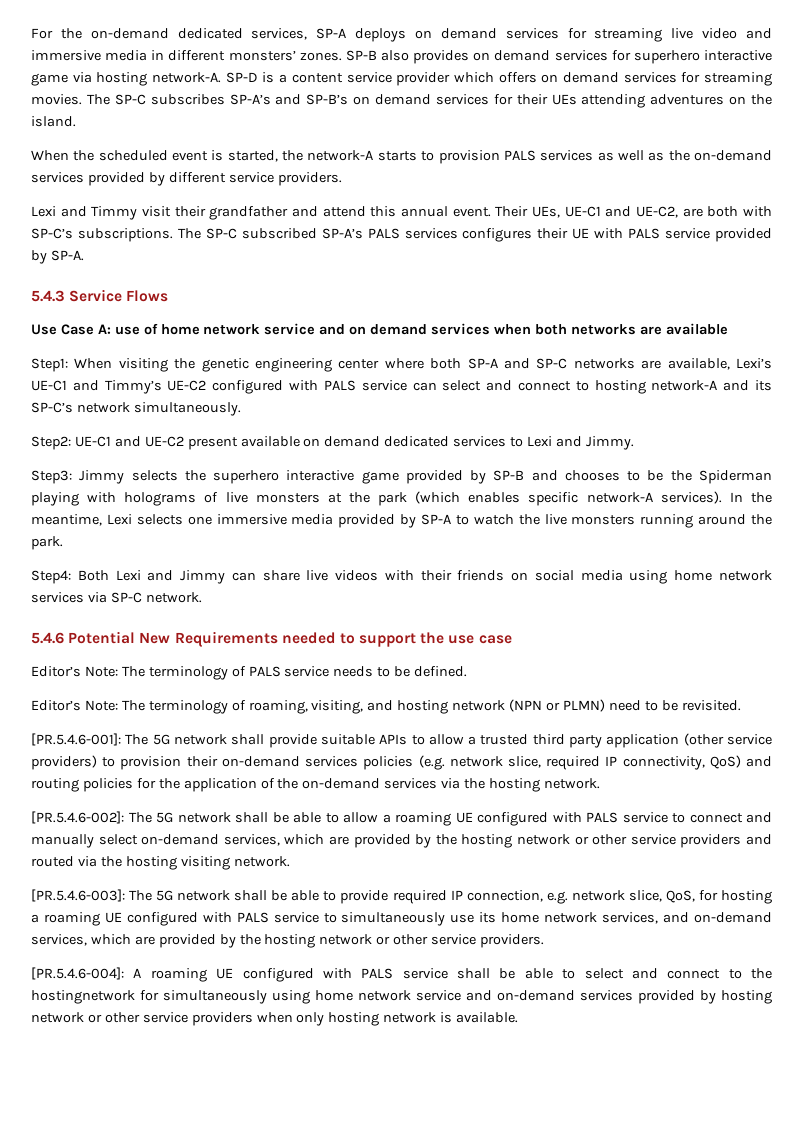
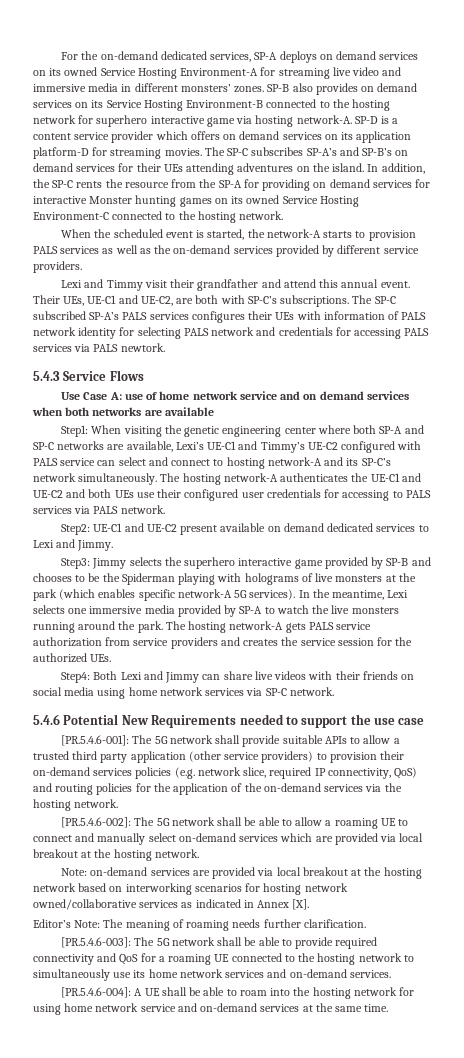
- For the on-demand dedicated services, SP-A deploys on demand services for streaming live video and immersive media in different monsters’ zones.
+ For the on-demand dedicated services, SP-A deploys on demand services on its owned Service Hosting Environment-A for streaming live video and immersive media in different monsters’ zones.
- SP-B also provides on demand services for superhero interactive game via hosting network-A.
+ SP-B also provides on demand services on its Service Hosting Environment-B connected to the hosting network for superhero interactive game via hosting network-A.
- SP-D is a content service provider which offers on demand services for streaming movies.
+ SP-D is a content service provider which offers on demand services on its application platform-D for streaming movies.
+ In addition, the SP-C rents the resource from the SP-A for providing on demand services for interactive Monster hunting games on its owned Service Hosting Environment-C connected to the hosting network.
- The SP-C subscribed SP-A’s PALS services configures their UE with PALS service provided by SP-A.
+ The SP-C subscribed SP-A’s PALS services configures their UEs with information of PALS network identity for selecting PALS network and credentials for accessing PALS services via PALS newtork.
+ The hosting network-A authenticates the UE-C1 and UE-C2 and both UEs use their configured user credentials for accessing to PALS services via PALS network.
- Step3: Jimmy selects the superhero interactive game provided by SP-B and chooses to be the Spiderman playing with holograms of live monsters at the park (which enables specific network-A services).
+ Step3: Jimmy selects the superhero interactive game provided by SP-B and chooses to be the Spiderman playing with holograms of live monsters at the park (which enables specific network-A 5G services).
+ The hosting network-A gets PALS service authorization from service providers and creates the service session for the authorized UEs.
- Editor’s Note: The terminology of PALS service needs to be defined.
- Editor’s Note: The terminology of roaming, visiting, and hosting network (NPN or PLMN) need to be revisited.
- [PR.5.4.6-002]: The 5G network shall be able to allow a roaming UE configured with PALS service to connect and manually select on-demand services, which are provided by the hosting network or other service providers and routed via the hosting visiting network.
+ [PR.5.4.6-002]: The 5G network shall be able to allow a roaming UE to connect and manually select on-demand services which are provided via local breakout at the hosting network.
+ Note: on-demand services are provided via local breakout at the hosting network based on interworking scenarios for hosting network owned/collaborative services as indicated in Annex [X].
+ Editor’s Note: The meaning of roaming needs further clarification.
- [PR.5.4.6-003]: The 5G network shall be able to provide required IP connection, e.g. network slice, QoS, for hosting a roaming UE configured with PALS service to simultaneously use its home network services, and on-demand services, which are provided by the hosting network or other service providers.
- [PR.5.4.6-004]: A roaming UE configured with PALS service shall be able to select and connect to the hostingnetwork for simultaneously using home network service and on-demand services provided by hosting network or other service providers when only hosting network is available.
+ [PR.5.4.6-003]: The 5G network shall be able to provide required connectivity and QoS for a roaming UE connected to the hosting network to simultaneously use its home network services and on-demand services.
+ [PR.5.4.6-004]: A UE shall be able to roam into the hosting network for using home network service and on-demand services at the same time.

